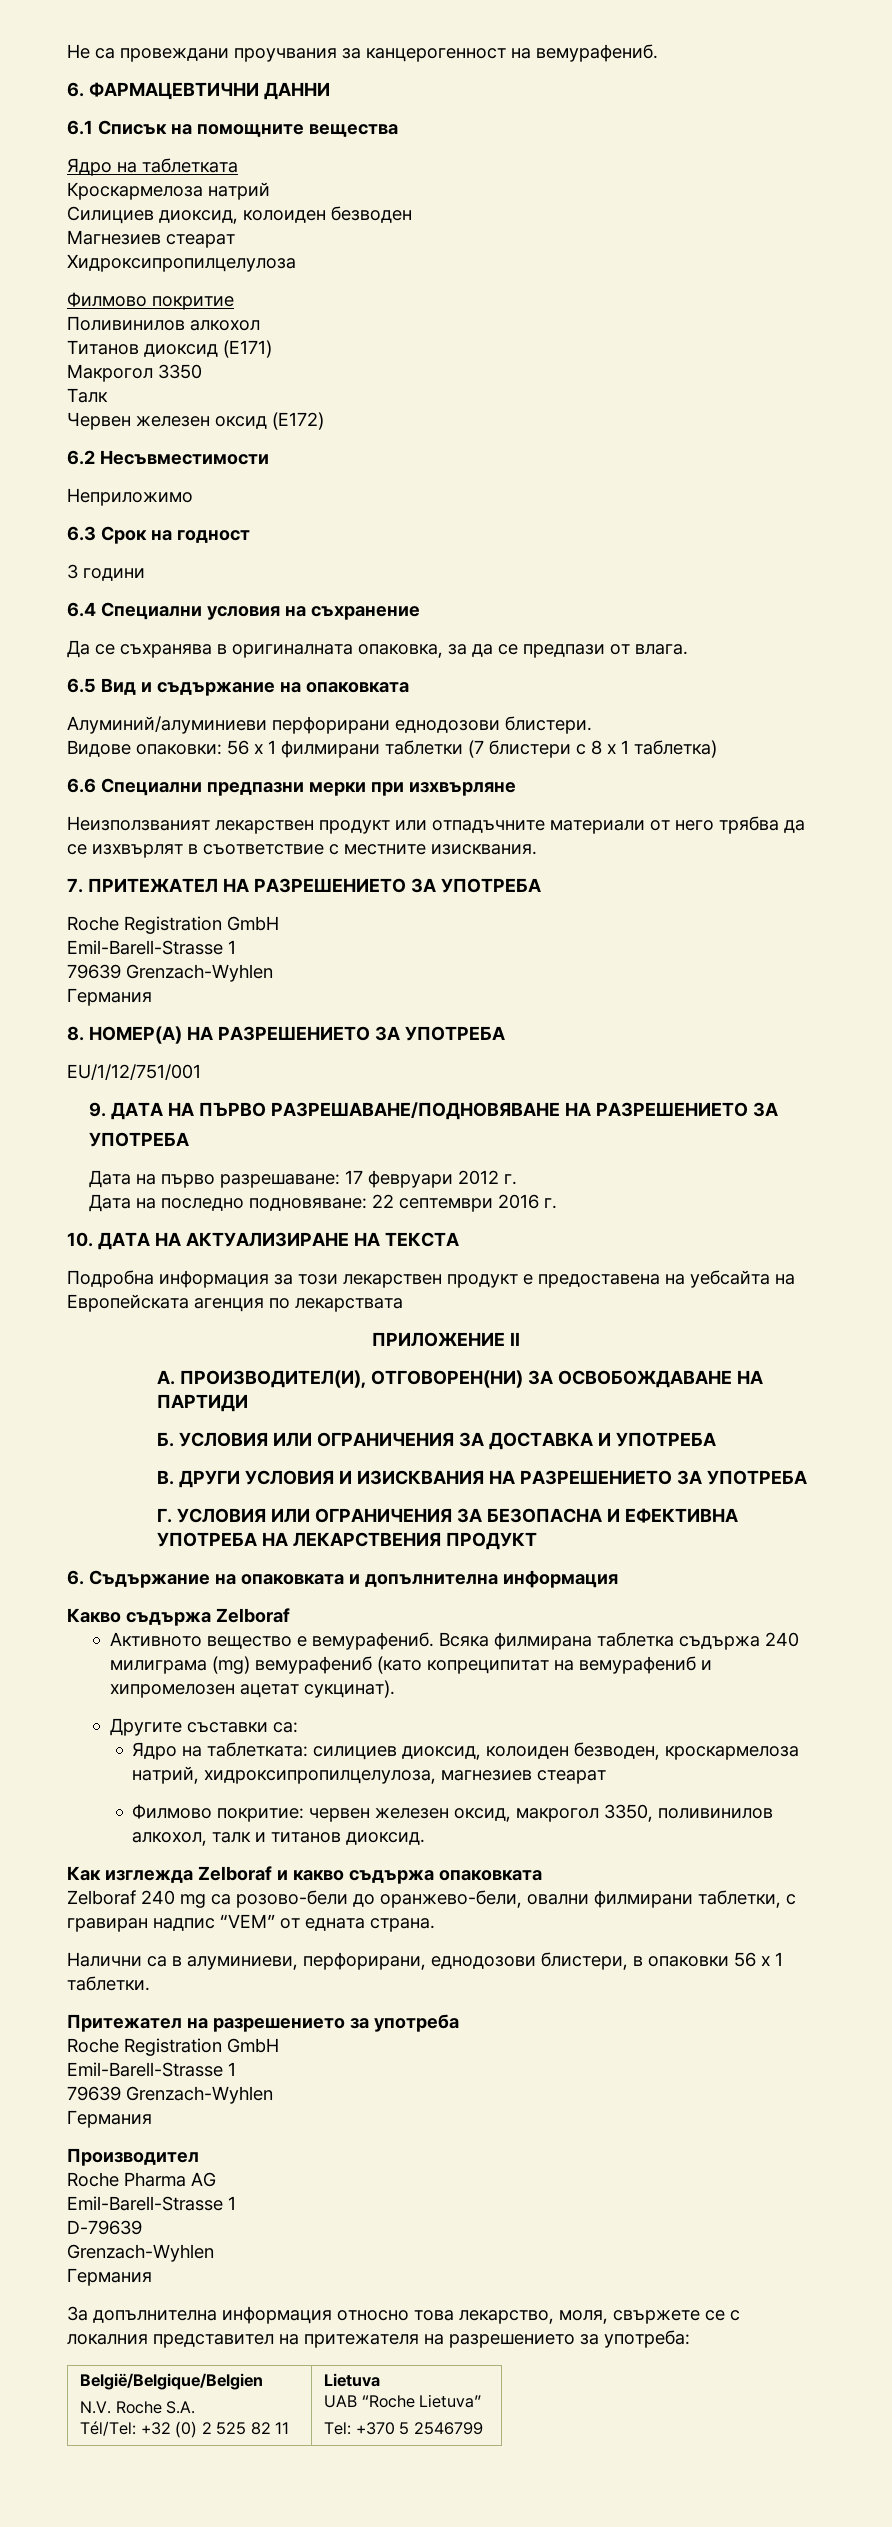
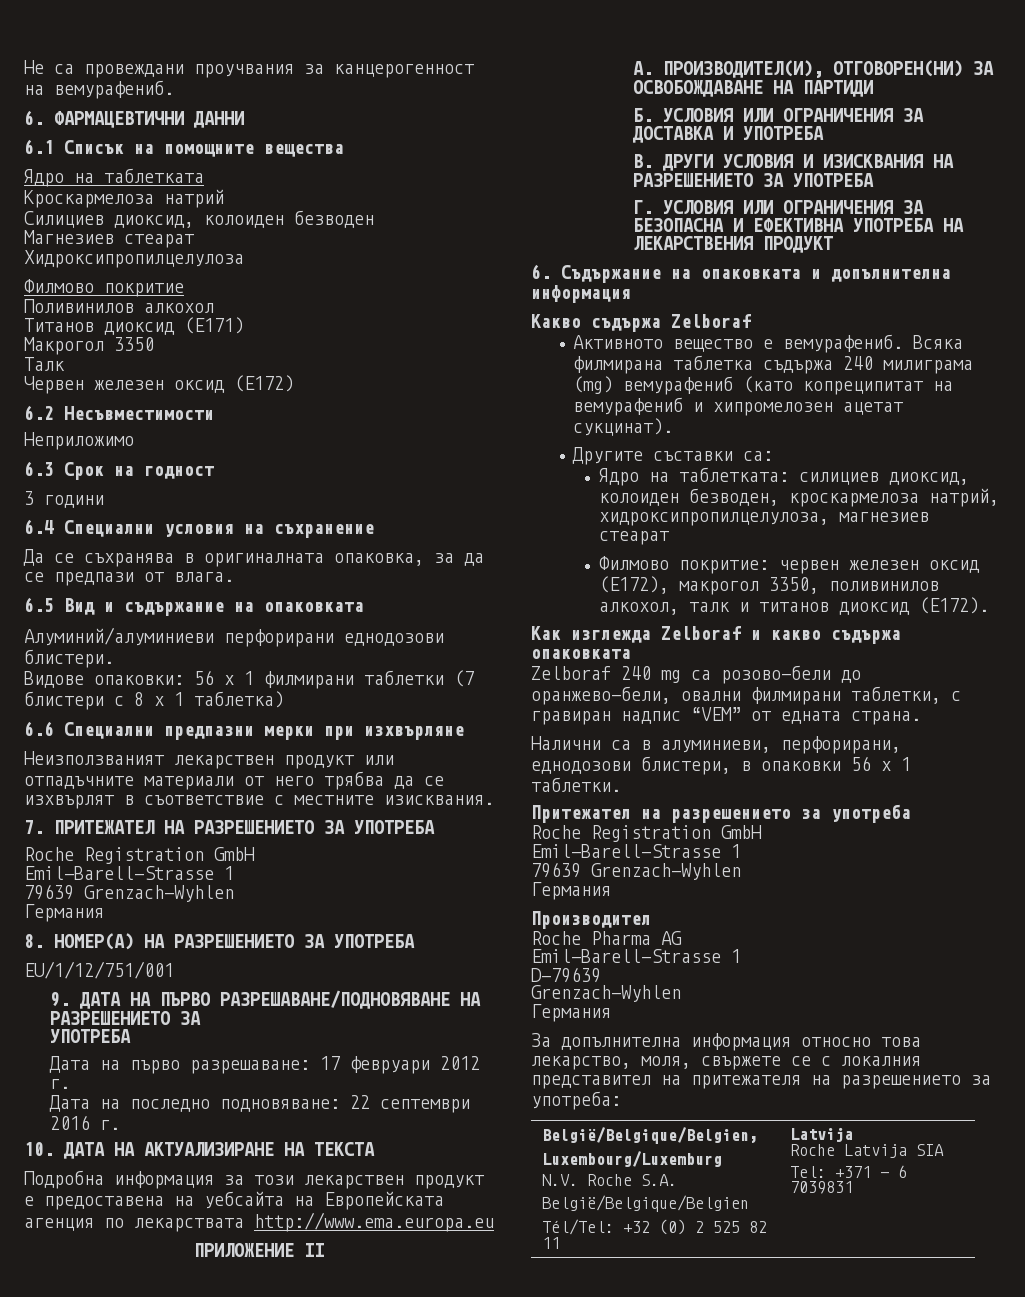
- Подробна информация за този лекарствен продукт е предоставена на уебсайта на Европейската агенция по лекарствата
+ Подробна информация за този лекарствен продукт е предоставена на уебсайта на Европейската агенция по лекарствата http://www.ema.europa.eu
- Филмово покритие: червен железен оксид, макрогол 3350, поливинилов алкохол, талк и титанов диоксид.
+ Филмово покритие: червен железен оксид (E172), макрогол 3350, поливинилов алкохол, талк и титанов диоксид (E172).
+ België/Belgique/Belgien,
+ Luxembourg/Luxemburg
+ N.V. Roche S.A.
  België/Belgique/Belgien
- N.V. Roche S.A.
- Tél/Tel: +32 (0) 2 525 82 11 | Lietuva
- UAB “Roche Lietuva”
- Tel: +370 5 2546799
+ Tél/Tel: +32 (0) 2 525 82 11 | Latvija
+ Roche Latvija SIA
+ Tel: +371 - 6 7039831

